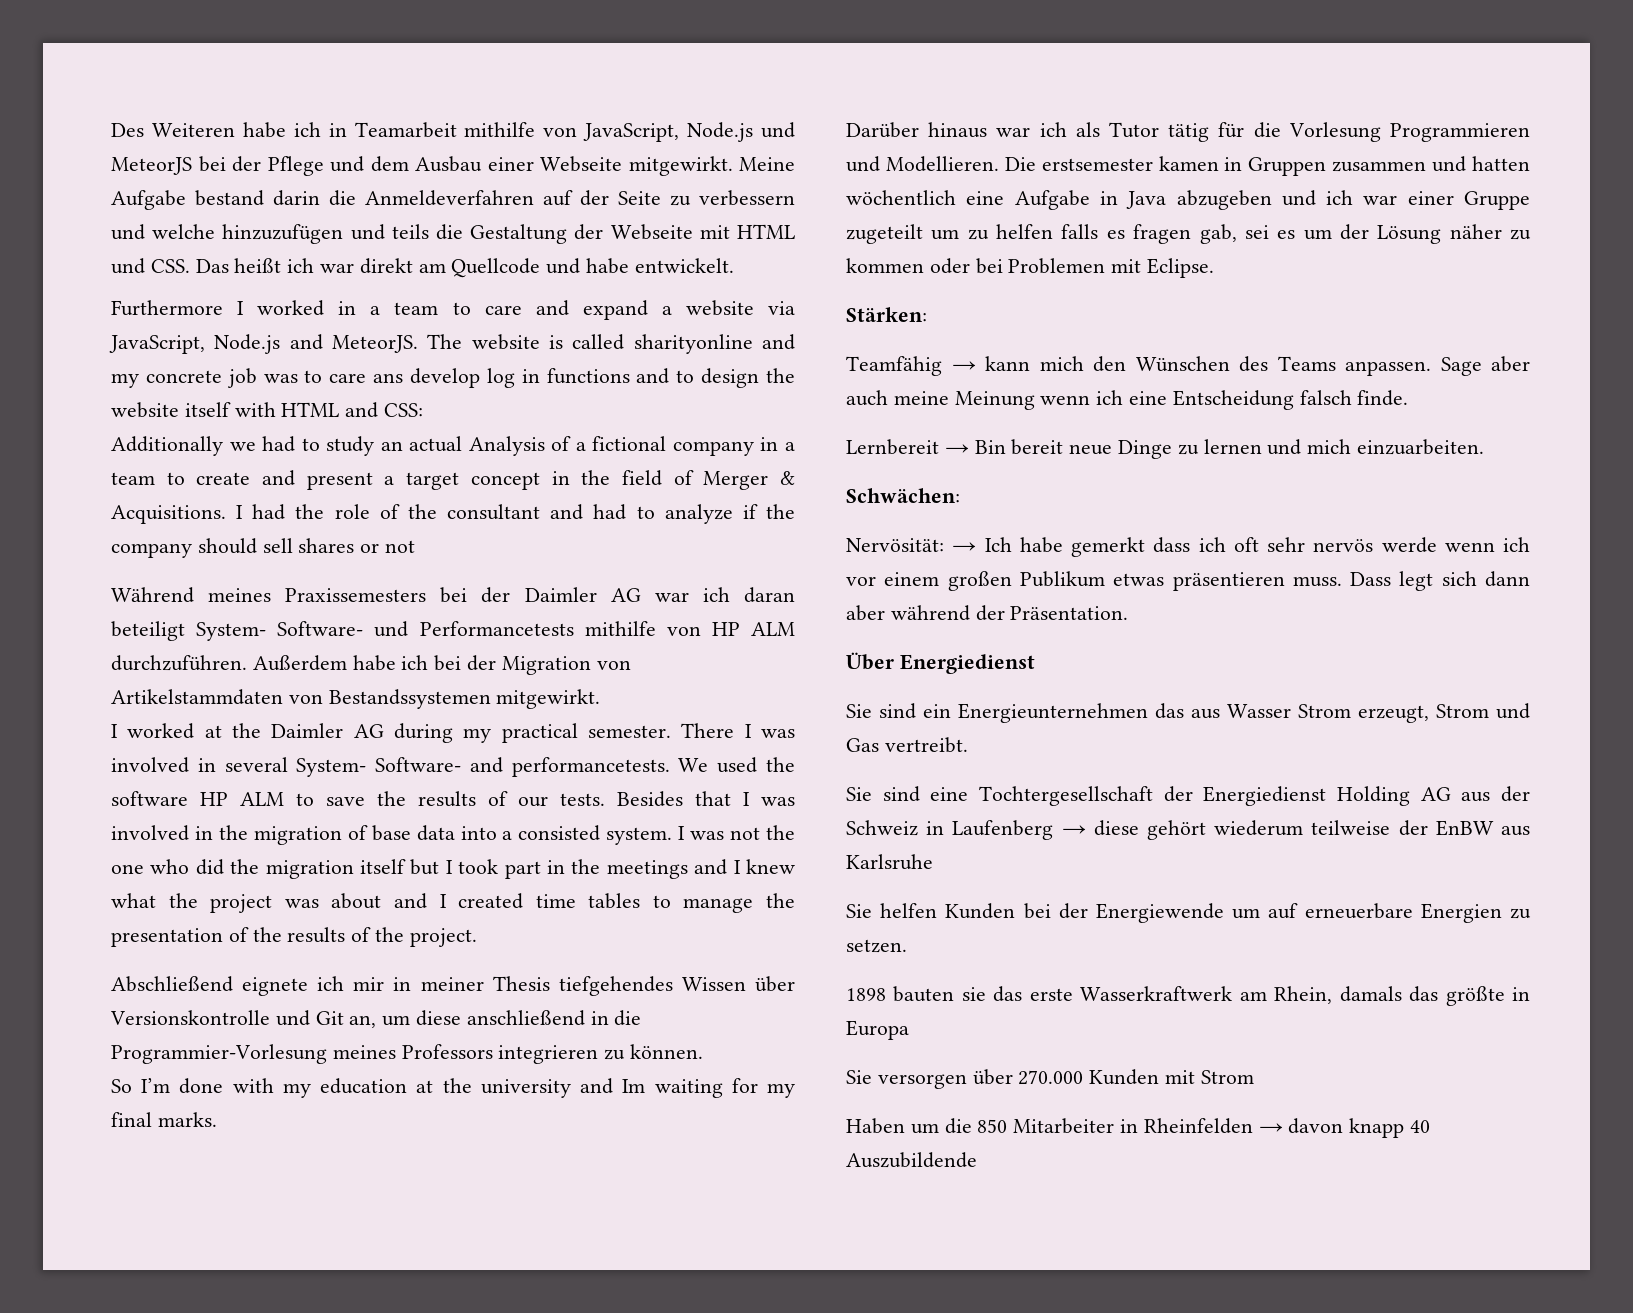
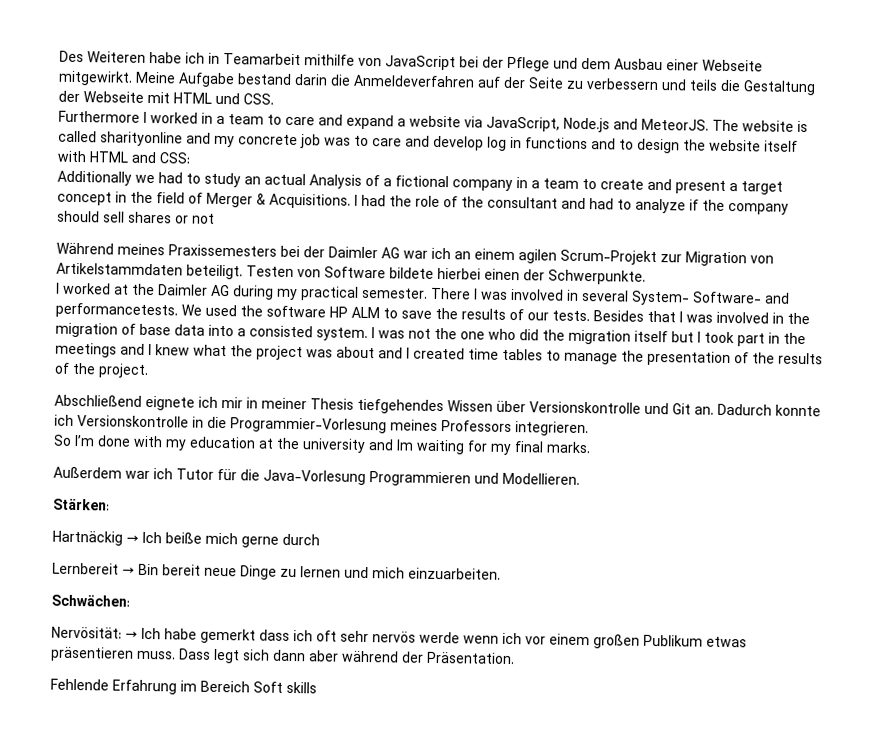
- Des Weiteren habe ich in Teamarbeit mithilfe von JavaScript, Node.js und MeteorJS bei der Pflege und dem Ausbau einer Webseite mitgewirkt.
+ Des Weiteren habe ich in Teamarbeit mithilfe von JavaScript bei der Pflege und dem Ausbau einer Webseite mitgewirkt.
- Meine Aufgabe bestand darin die Anmeldeverfahren auf der Seite zu verbessern und welche hinzuzufügen und teils die Gestaltung der Webseite mit HTML und CSS. Das heißt ich war direkt am Quellcode und habe entwickelt.
+ Meine Aufgabe bestand darin die Anmeldeverfahren auf der Seite zu verbessern und teils die Gestaltung der Webseite mit HTML und CSS.
- The website is called sharityonline and my concrete job was to care ans develop log in functions and to design the website itself with HTML and CSS:
+ The website is called sharityonline and my concrete job was to care and develop log in functions and to design the website itself with HTML and CSS:
- Während meines Praxissemesters bei der Daimler AG war ich daran beteiligt System- Software- und Performancetests mithilfe von HP ALM durchzuführen. Außerdem habe ich bei der Migration von Artikelstammdaten von Bestandssystemen mitgewirkt.
+ Während meines Praxissemesters bei der Daimler AG war ich an einem agilen Scrum-Projekt zur Migration von Artikelstammdaten beteiligt. Testen von Software bildete hierbei einen der Schwerpunkte.
- Abschließend eignete ich mir in meiner Thesis tiefgehendes Wissen über Versionskontrolle und Git an, um diese anschließend in die Programmier-Vorlesung meines Professors integrieren zu können.
+ Abschließend eignete ich mir in meiner Thesis tiefgehendes Wissen über Versionskontrolle und Git an. Dadurch konnte ich Versionskontrolle in die Programmier-Vorlesung meines Professors integrieren.
- Darüber hinaus war ich als Tutor tätig für die Vorlesung Programmieren und Modellieren. Die erstsemester kamen in Gruppen zusammen und hatten wöchentlich eine Aufgabe in Java abzugeben und ich war einer Gruppe zugeteilt um zu helfen falls es fragen gab, sei es um der Lösung näher zu kommen oder bei Problemen mit Eclipse.
+ Außerdem war ich Tutor für die Java-Vorlesung Programmieren und Modellieren.
  Stärken:
- Teamfähig → kann mich den Wünschen des Teams anpassen. Sage aber auch meine Meinung wenn ich eine Entscheidung falsch finde.
+ Hartnäckig → Ich beiße mich gerne durch
- Über Energiedienst
- Sie sind ein Energieunternehmen das aus Wasser Strom erzeugt, Strom und Gas vertreibt.
- Sie sind eine Tochtergesellschaft der Energiedienst Holding AG aus der Schweiz in Laufenberg → diese gehört wiederum teilweise der EnBW aus Karlsruhe
- Sie helfen Kunden bei der Energiewende um auf erneuerbare Energien zu setzen.
- 1898 bauten sie das erste Wasserkraftwerk am Rhein, damals das größte in Europa
- Sie versorgen über 270.000 Kunden mit Strom
- Haben um die 850 Mitarbeiter in Rheinfelden → davon knapp 40 Auszubildende
+ Fehlende Erfahrung im Bereich Soft skills

